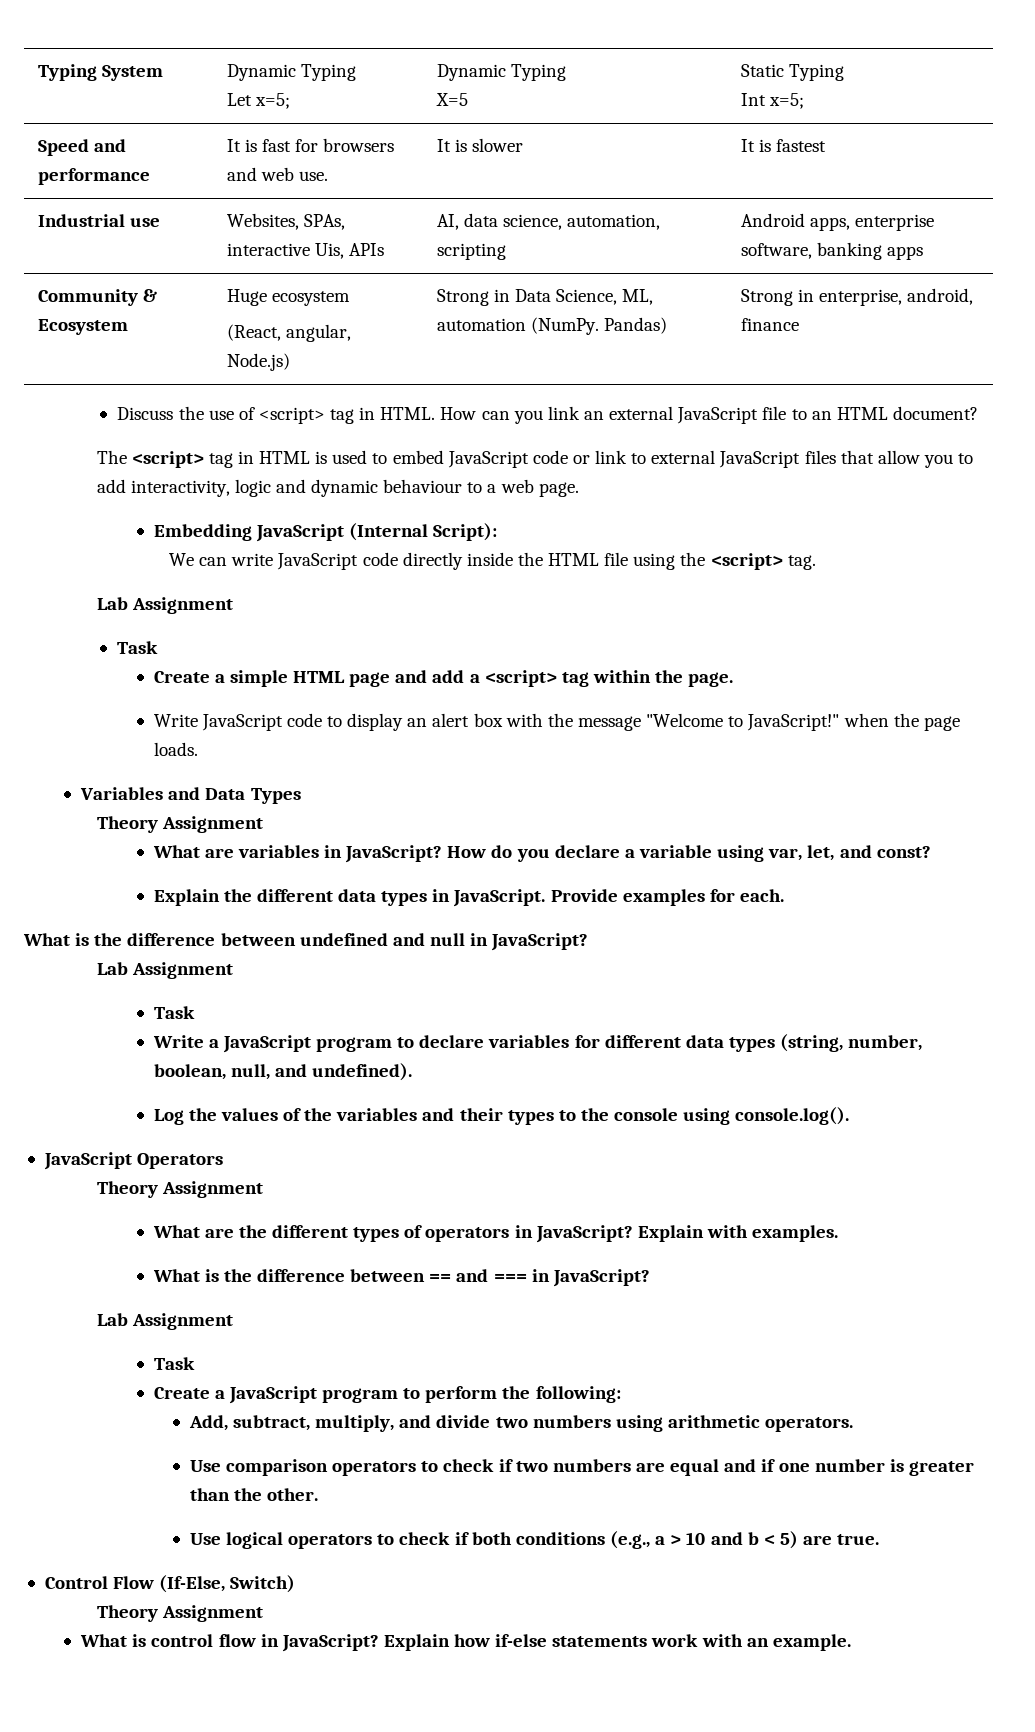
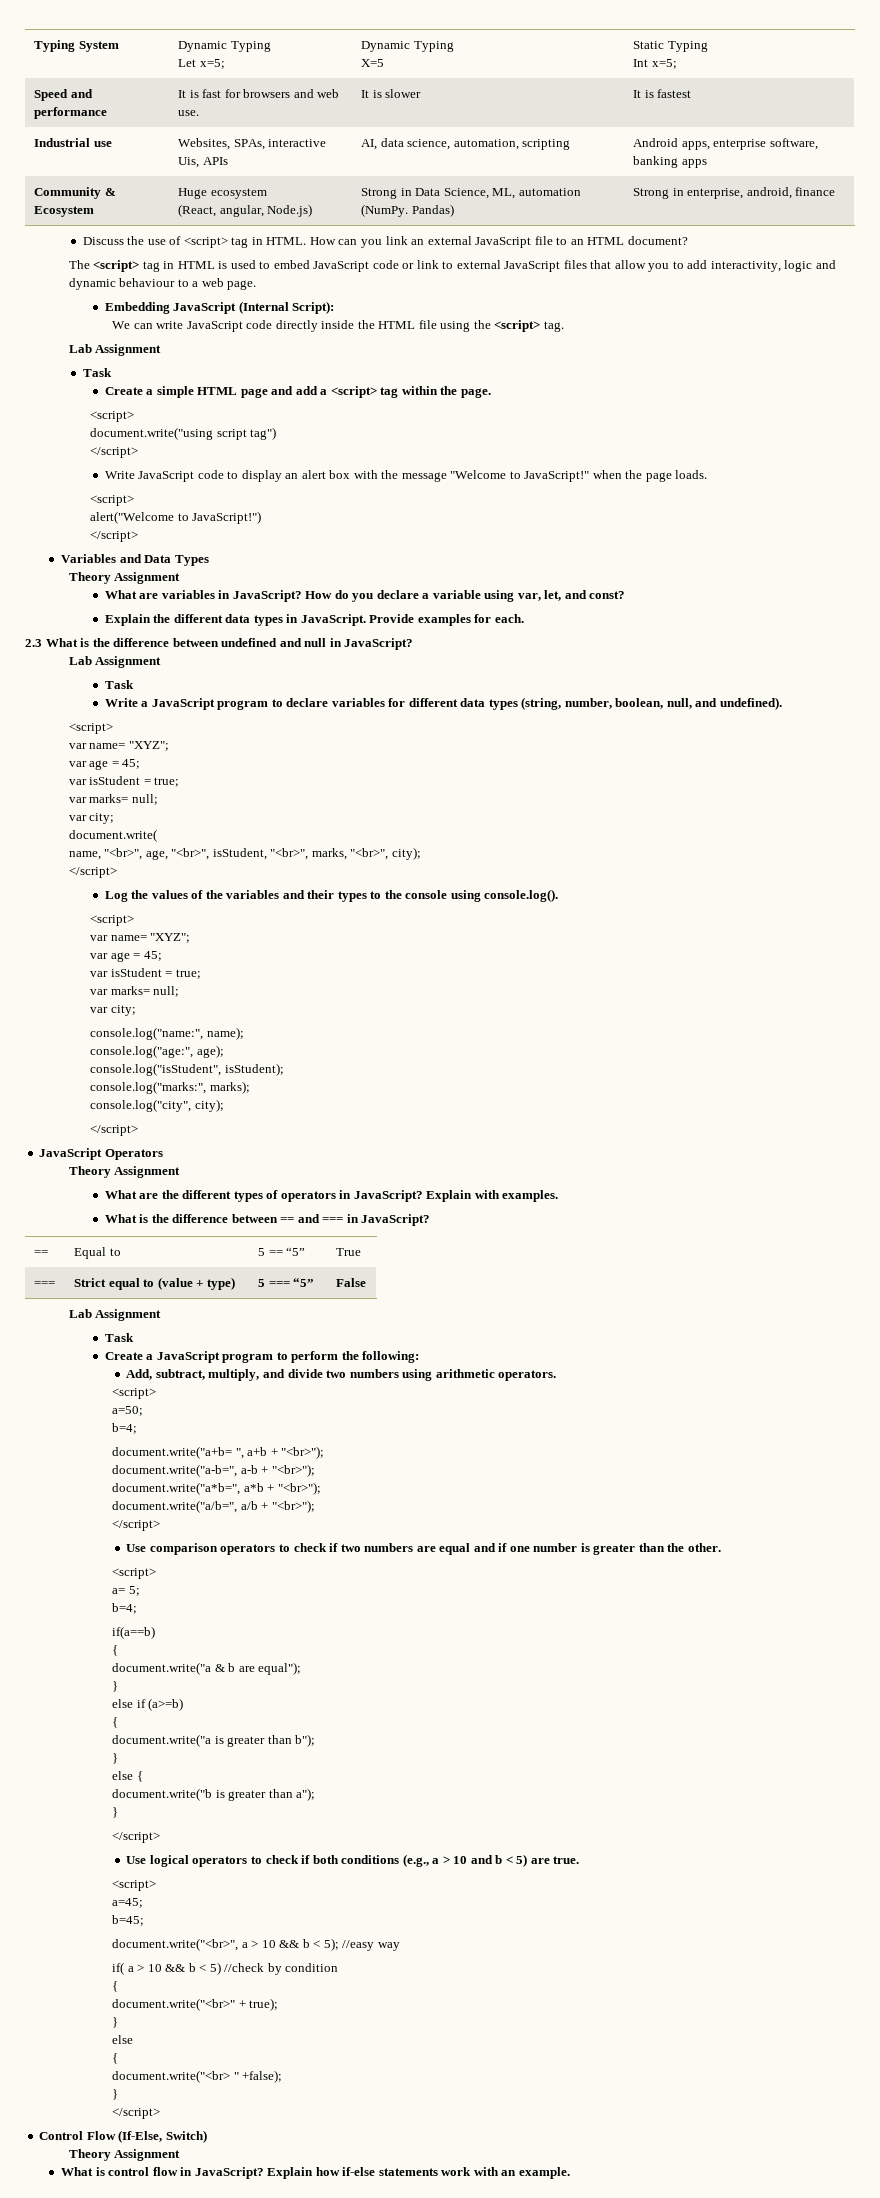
  Create a simple HTML page and add a <script> tag within the page.
+ <script>
+ document.write("using script tag")
+ </script>
  Write JavaScript code to display an alert box with the message "Welcome to JavaScript!" when the page loads.
+ <script>
+ alert("Welcome to JavaScript!")
+ </script>
- What is the difference between undefined and null in JavaScript?
+ 2.3 What is the difference between undefined and null in JavaScript?
  Write a JavaScript program to declare variables for different data types (string, number, boolean, null, and undefined).
+ <script>
+ var name= "XYZ";
+ var age = 45;
+ var isStudent = true;
+ var marks= null;
+ var city;
+ document.write(
+ name, "<br>", age, "<br>", isStudent, "<br>", marks, "<br>", city);
+ </script>
  Log the values of the variables and their types to the console using console.log().
+ <script>
+ var name= "XYZ";
+ var age = 45;
+ var isStudent = true;
+ var marks= null;
+ var city;
+ console.log("name:", name);
+ console.log("age:", age);
+ console.log("isStudent", isStudent);
+ console.log("marks:", marks);
+ console.log("city", city);
+ </script>
+ == | Equal to | 5 == “5” | True
+ === | Strict equal to (value + type) | 5 === “5” | False
  Add, subtract, multiply, and divide two numbers using arithmetic operators.
+ <script>
+ a=50;
+ b=4;
+ document.write("a+b= ", a+b + "<br>");
+ document.write("a-b=", a-b + "<br>");
+ document.write("a*b=", a*b + "<br>");
+ document.write("a/b=", a/b + "<br>");
+ </script>
  Use comparison operators to check if two numbers are equal and if one number is greater than the other.
+ <script>
+ a= 5;
+ b=4;
+ if(a==b)
+ {
+ document.write("a & b are equal");
+ }
+ else if (a>=b)
+ {
+ document.write("a is greater than b");
+ }
+ else {
+ document.write("b is greater than a");
+ }
+ </script>
  Use logical operators to check if both conditions (e.g., a > 10 and b < 5) are true.
+ <script>
+ a=45;
+ b=45;
+ document.write("<br>", a > 10 && b < 5); //easy way
+ if( a > 10 && b < 5) //check by condition
+ {
+ document.write("<br>" + true);
+ }
+ else
+ {
+ document.write("<br> " +false);
+ }
+ </script>

